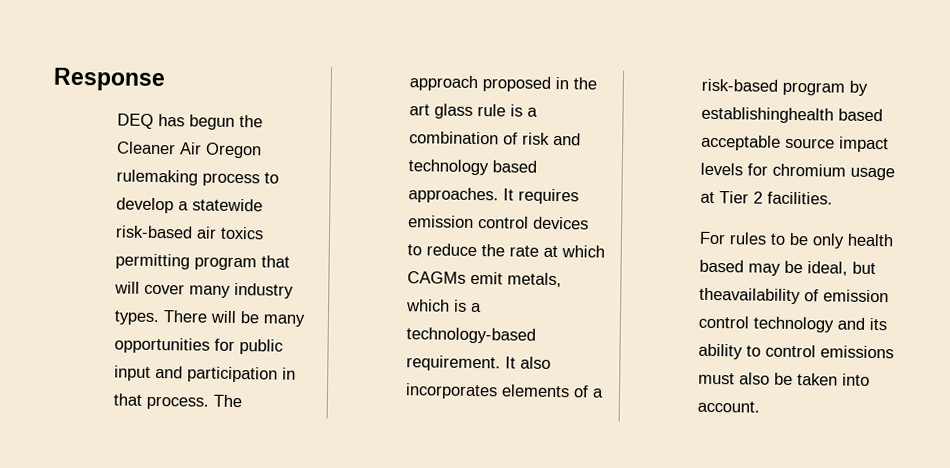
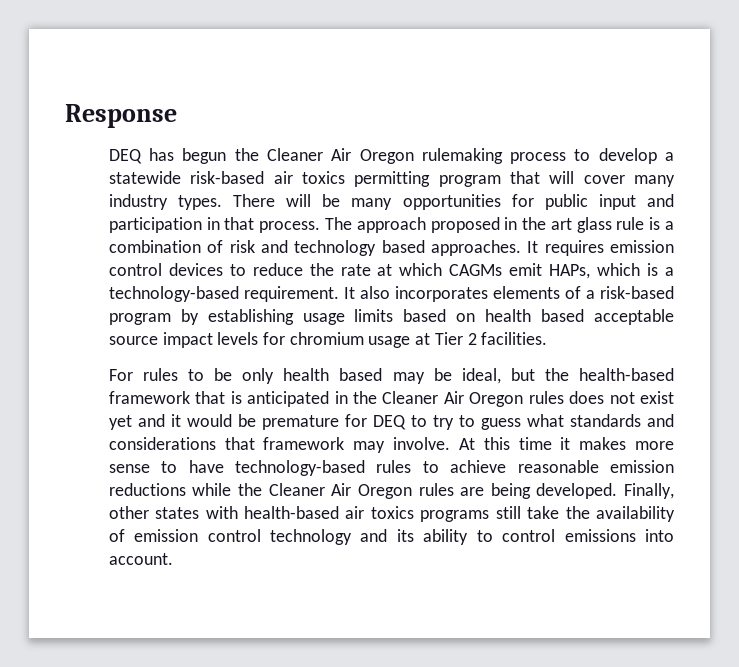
- It requires emission control devices to reduce the rate at which CAGMs emit metals, which is a technology-based requirement.
+ It requires emission control devices to reduce the rate at which CAGMs emit HAPs, which is a technology-based requirement.
- It also incorporates elements of a risk-based program by establishinghealth based acceptable source impact levels for chromium usage at Tier 2 facilities.
+ It also incorporates elements of a risk-based program by establishing usage limits based on health based acceptable source impact levels for chromium usage at Tier 2 facilities.
- For rules to be only health based may be ideal, but theavailability of emission control technology and its ability to control emissions must also be taken into account.
+ For rules to be only health based may be ideal, but the health-based framework that is anticipated in the Cleaner Air Oregon rules does not exist yet and it would be premature for DEQ to try to guess what standards and considerations that framework may involve. At this time it makes more sense to have technology-based rules to achieve reasonable emission reductions while the Cleaner Air Oregon rules are being developed. Finally, other states with health-based air toxics programs still take the availability of emission control technology and its ability to control emissions into account.

